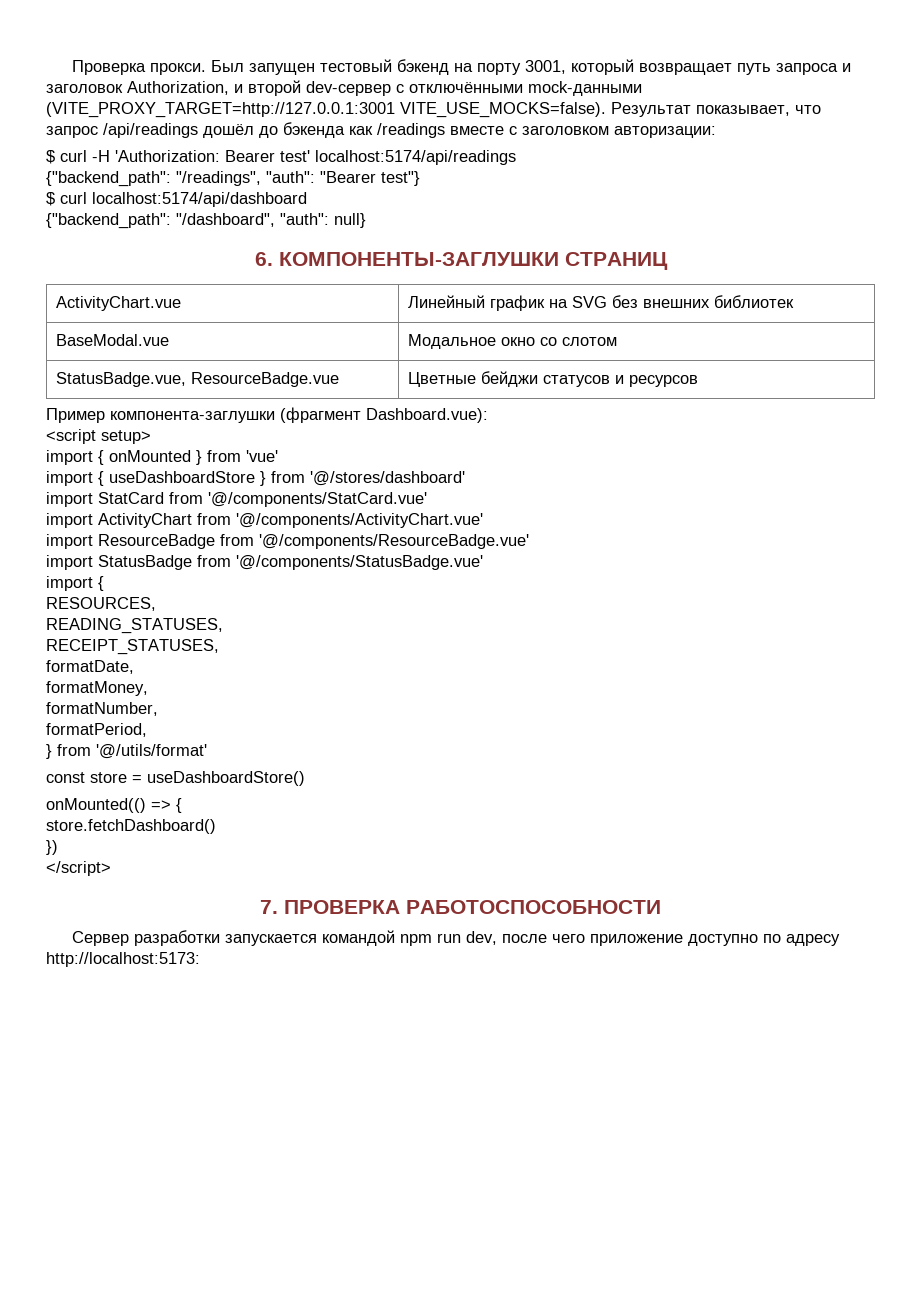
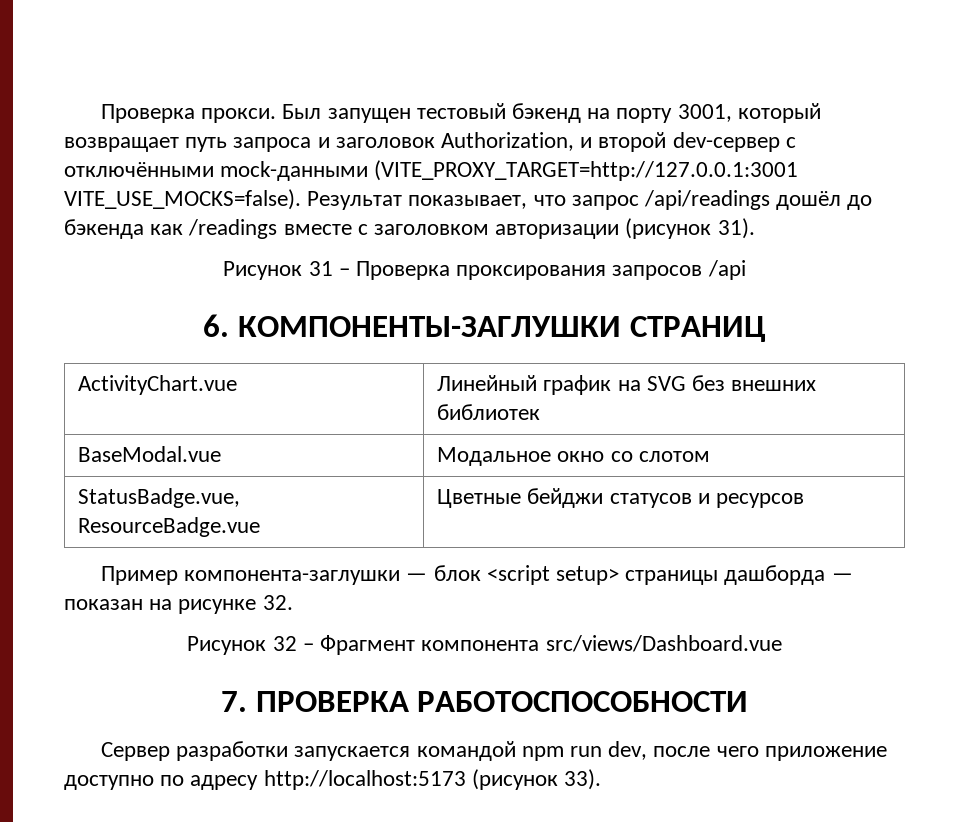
- Результат показывает, что запрос /api/readings дошёл до бэкенда как /readings вместе с заголовком авторизации:
- $ curl -H 'Authorization: Bearer test' localhost:5174/api/readings
- {"backend_path": "/readings", "auth": "Bearer test"}
- $ curl localhost:5174/api/dashboard
- {"backend_path": "/dashboard", "auth": null}
+ Результат показывает, что запрос /api/readings дошёл до бэкенда как /readings вместе с заголовком авторизации (рисунок 31).
+ Рисунок 31 – Проверка проксирования запросов /api
- Пример компонента-заглушки (фрагмент Dashboard.vue):
- <script setup>
- import { onMounted } from 'vue'
- import { useDashboardStore } from '@/stores/dashboard'
- import StatCard from '@/components/StatCard.vue'
- import ActivityChart from '@/components/ActivityChart.vue'
- import ResourceBadge from '@/components/ResourceBadge.vue'
- import StatusBadge from '@/components/StatusBadge.vue'
- import {
- RESOURCES,
- READING_STATUSES,
- RECEIPT_STATUSES,
- formatDate,
- formatMoney,
- formatNumber,
- formatPeriod,
- } from '@/utils/format'
- const store = useDashboardStore()
- onMounted(() => {
- store.fetchDashboard()
- })
- </script>
+ Пример компонента-заглушки — блок <script setup> страницы дашборда — показан на рисунке 32.
+ Рисунок 32 – Фрагмент компонента src/views/Dashboard.vue
- Сервер разработки запускается командой npm run dev, после чего приложение доступно по адресу http://localhost:5173:
+ Сервер разработки запускается командой npm run dev, после чего приложение доступно по адресу http://localhost:5173 (рисунок 33).

